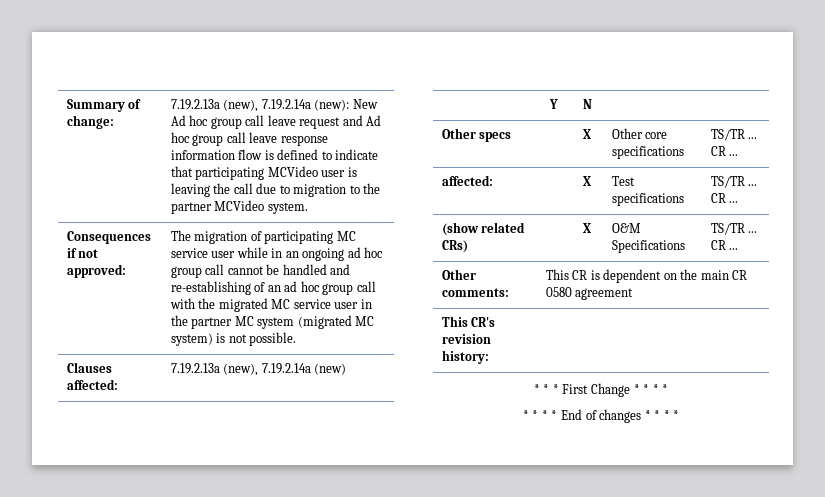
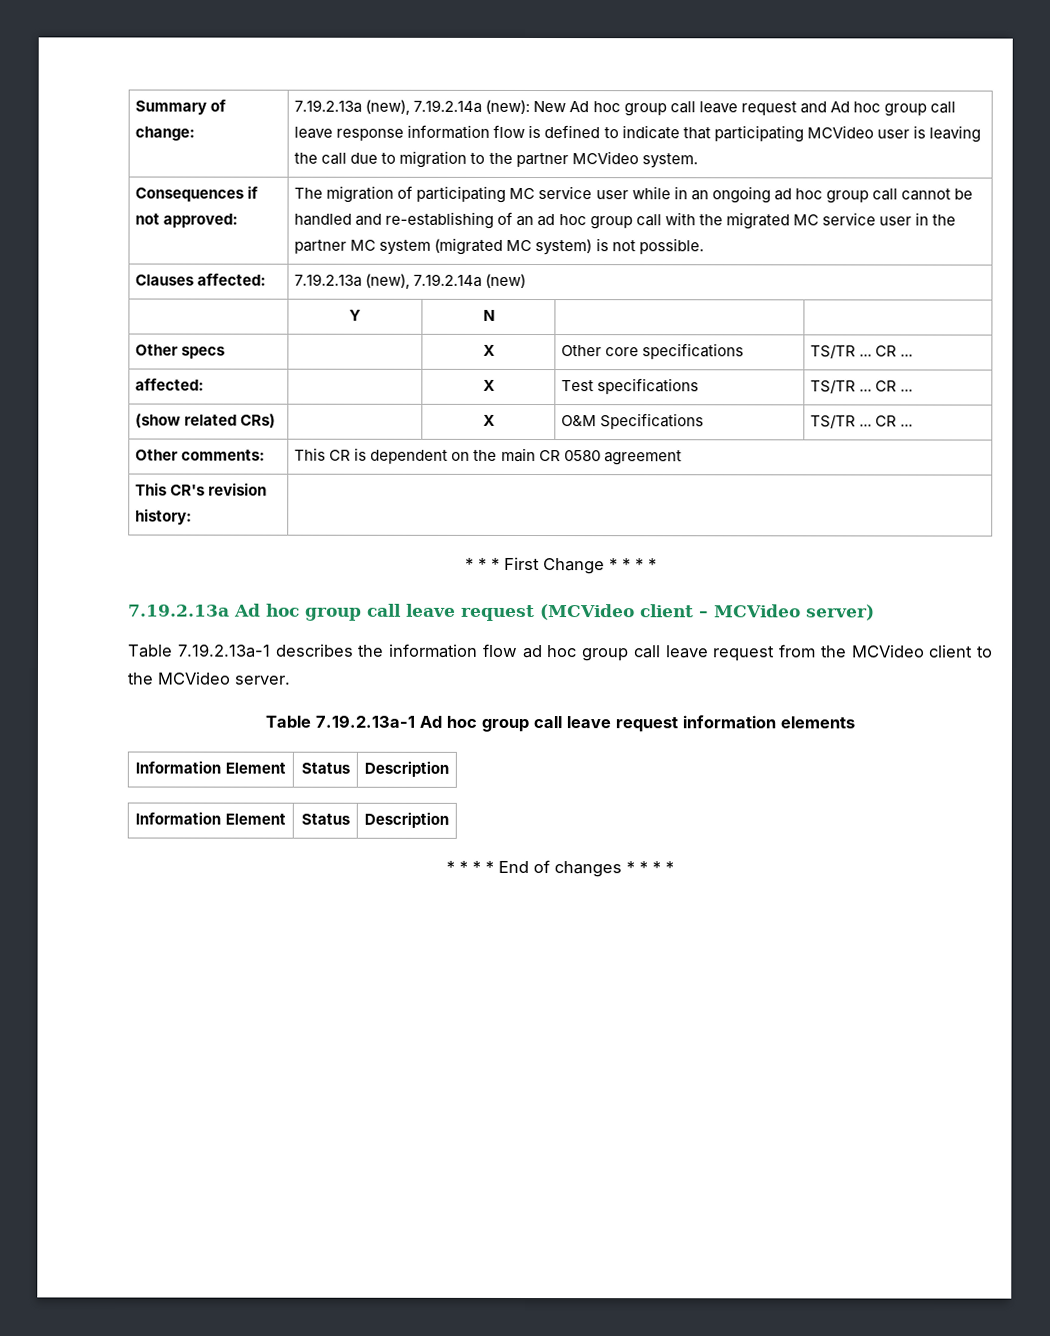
+ 7.19.2.13a Ad hoc group call leave request (MCVideo client – MCVideo server)
+ Table 7.19.2.13a-1 describes the information flow ad hoc group call leave request from the MCVideo client to the MCVideo server.
+ Table 7.19.2.13a-1 Ad hoc group call leave request information elements
+ Information Element | Status | Description
+ Information Element | Status | Description

